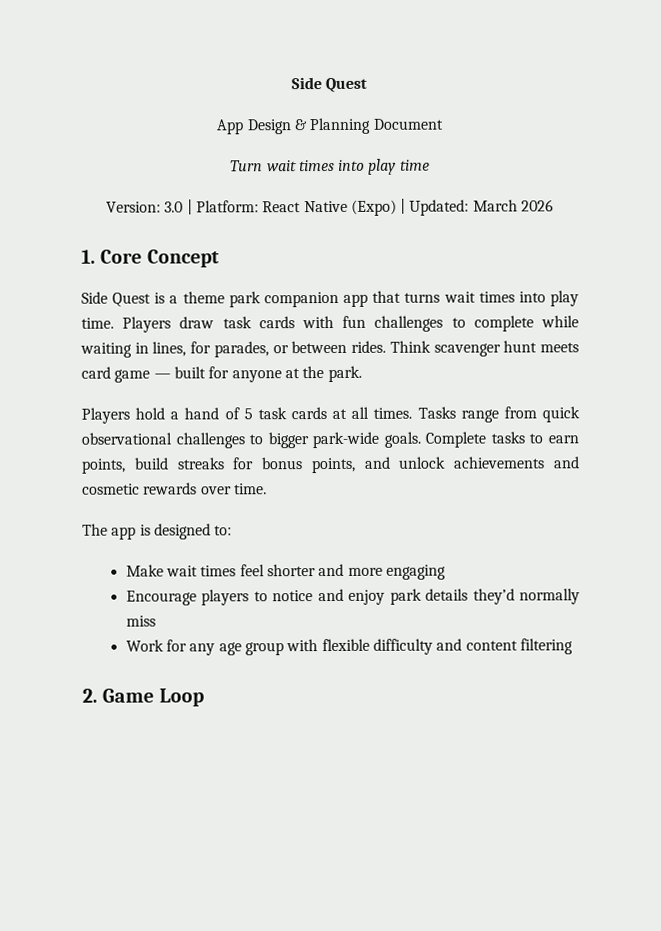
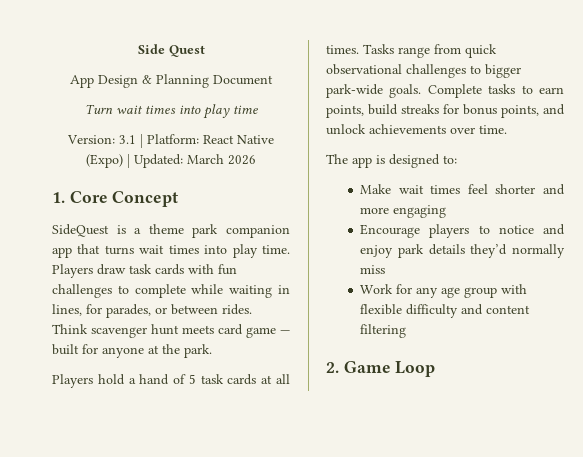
- Version: 3.0 | Platform: React Native (Expo) | Updated: March 2026
+ Version: 3.1 | Platform: React Native (Expo) | Updated: March 2026
- Side Quest is a theme park companion app that turns wait times into play time.
+ SideQuest is a theme park companion app that turns wait times into play time.
- Complete tasks to earn points, build streaks for bonus points, and unlock achievements and cosmetic rewards over time.
+ Complete tasks to earn points, build streaks for bonus points, and unlock achievements over time.

